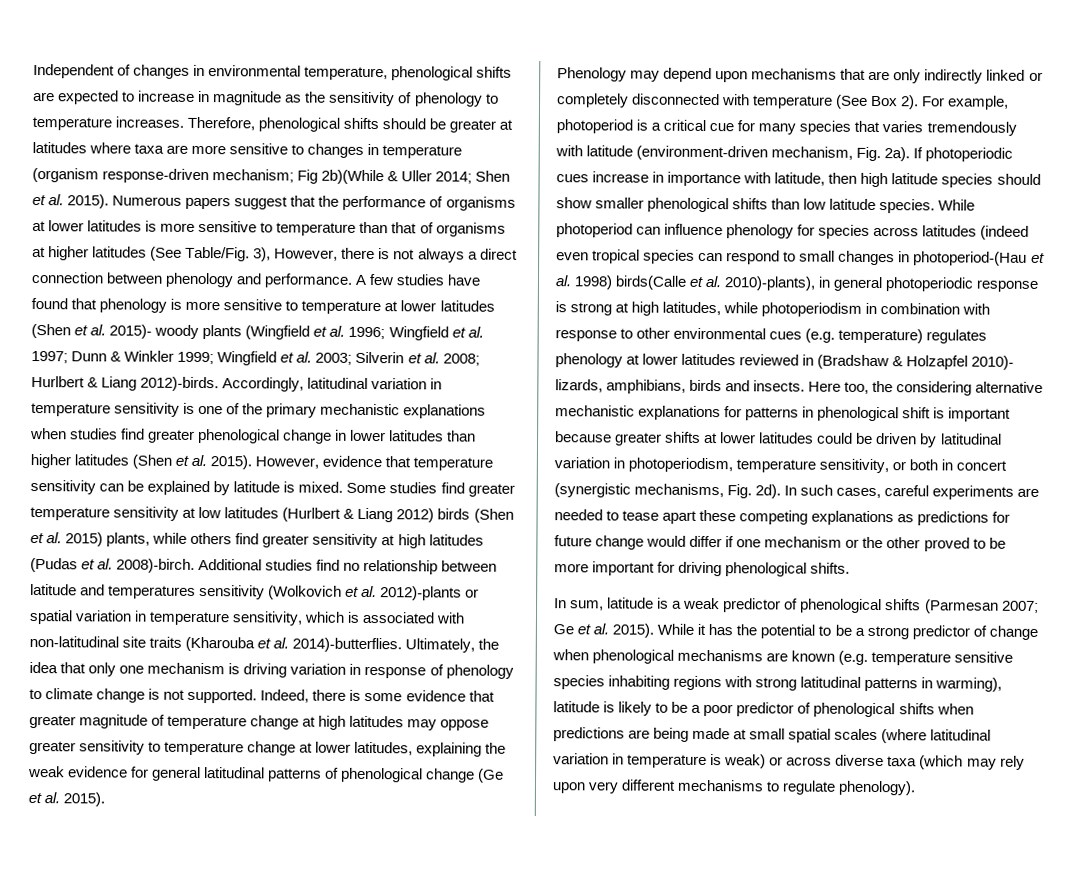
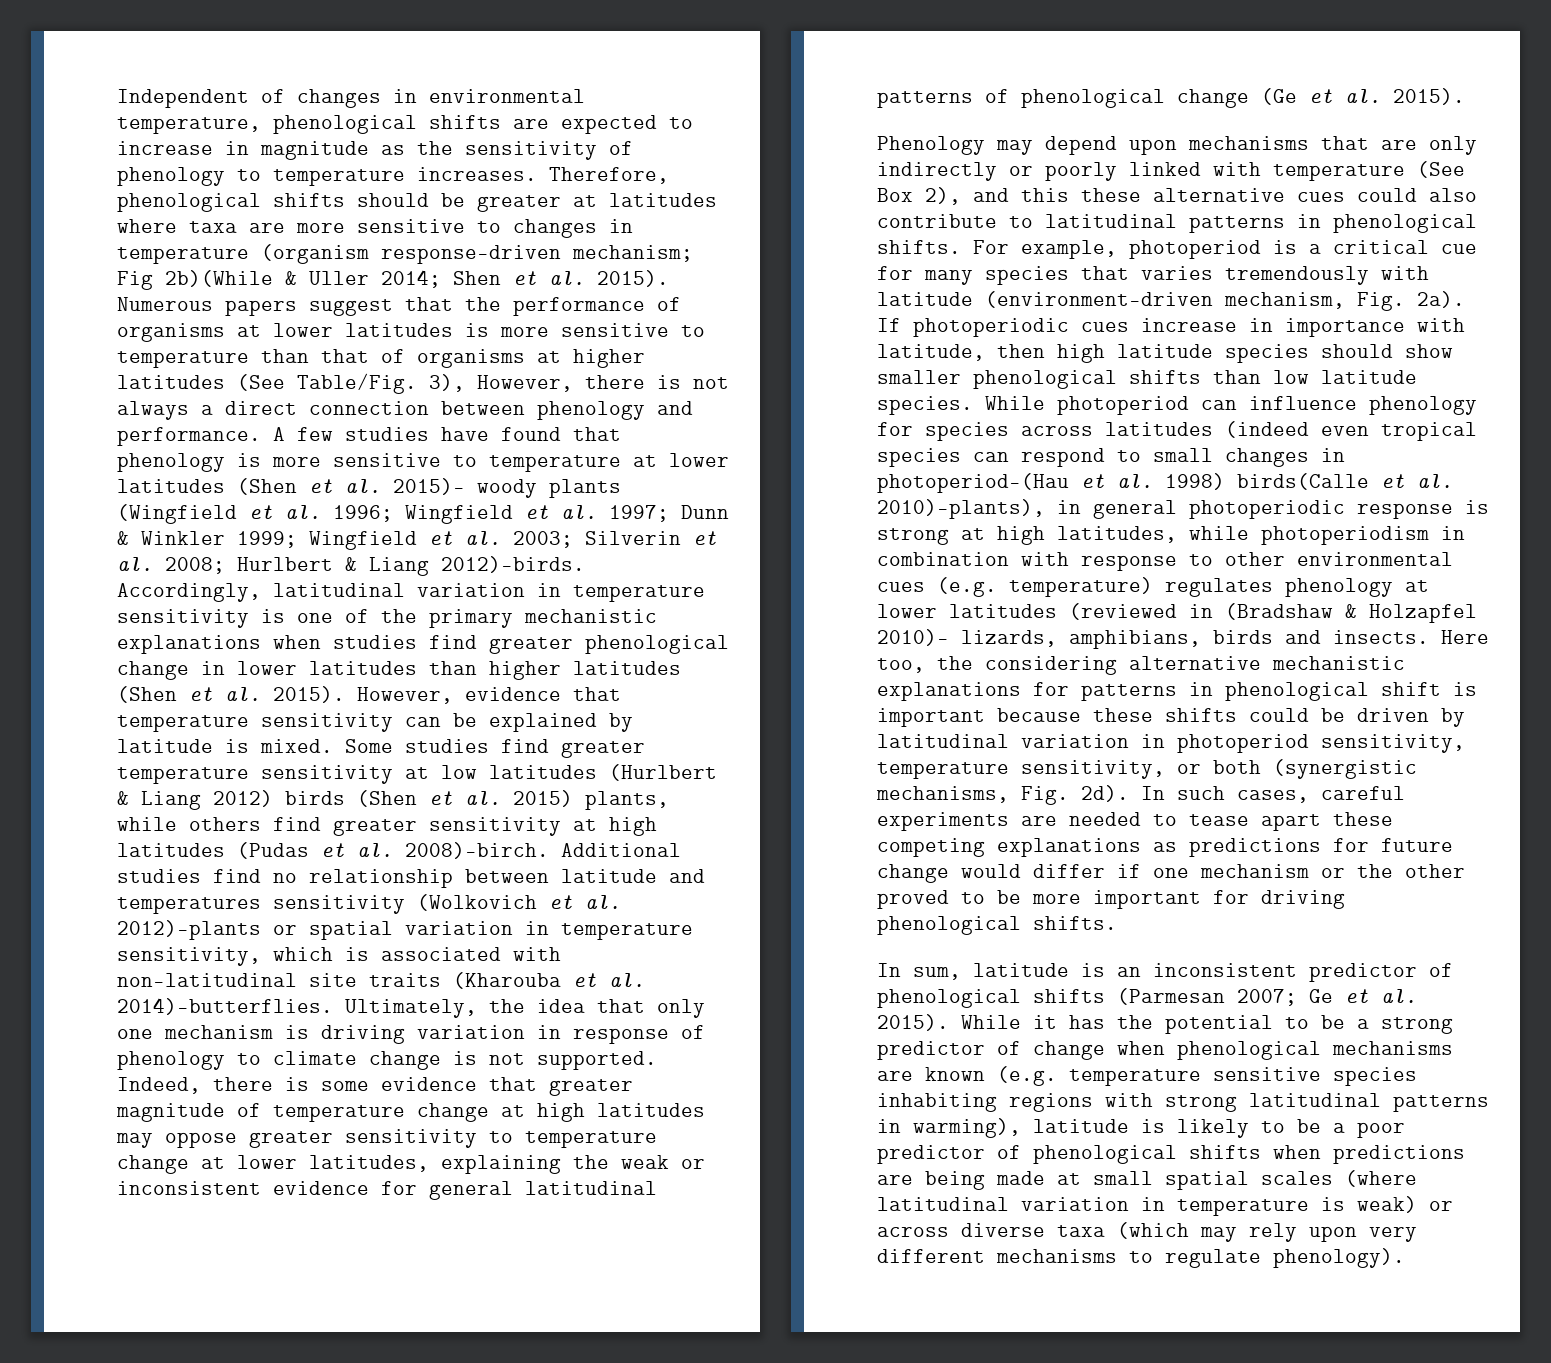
- Indeed, there is some evidence that greater magnitude of temperature change at high latitudes may oppose greater sensitivity to temperature change at lower latitudes, explaining the weak evidence for general latitudinal patterns of phenological change (Ge et al. 2015).
+ Indeed, there is some evidence that greater magnitude of temperature change at high latitudes may oppose greater sensitivity to temperature change at lower latitudes, explaining the weak or inconsistent evidence for general latitudinal patterns of phenological change (Ge et al. 2015).
- Phenology may depend upon mechanisms that are only indirectly linked or completely disconnected with temperature (See Box 2).
+ Phenology may depend upon mechanisms that are only indirectly or poorly linked with temperature (See Box 2), and this these alternative cues could also contribute to latitudinal patterns in phenological shifts.
- While photoperiod can influence phenology for species across latitudes (indeed even tropical species can respond to small changes in photoperiod-(Hau et al. 1998) birds(Calle et al. 2010)-plants), in general photoperiodic response is strong at high latitudes, while photoperiodism in combination with response to other environmental cues (e.g. temperature) regulates phenology at lower latitudes reviewed in (Bradshaw & Holzapfel 2010)- lizards, amphibians, birds and insects.
+ While photoperiod can influence phenology for species across latitudes (indeed even tropical species can respond to small changes in photoperiod-(Hau et al. 1998) birds(Calle et al. 2010)-plants), in general photoperiodic response is strong at high latitudes, while photoperiodism in combination with response to other environmental cues (e.g. temperature) regulates phenology at lower latitudes (reviewed in (Bradshaw & Holzapfel 2010)- lizards, amphibians, birds and insects.
- Here too, the considering alternative mechanistic explanations for patterns in phenological shift is important because greater shifts at lower latitudes could be driven by latitudinal variation in photoperiodism, temperature sensitivity, or both in concert (synergistic mechanisms, Fig. 2d).
+ Here too, the considering alternative mechanistic explanations for patterns in phenological shift is important because these shifts could be driven by latitudinal variation in photoperiod sensitivity, temperature sensitivity, or both (synergistic mechanisms, Fig. 2d).
- In sum, latitude is a weak predictor of phenological shifts (Parmesan 2007; Ge et al. 2015).
+ In sum, latitude is an inconsistent predictor of phenological shifts (Parmesan 2007; Ge et al. 2015).

